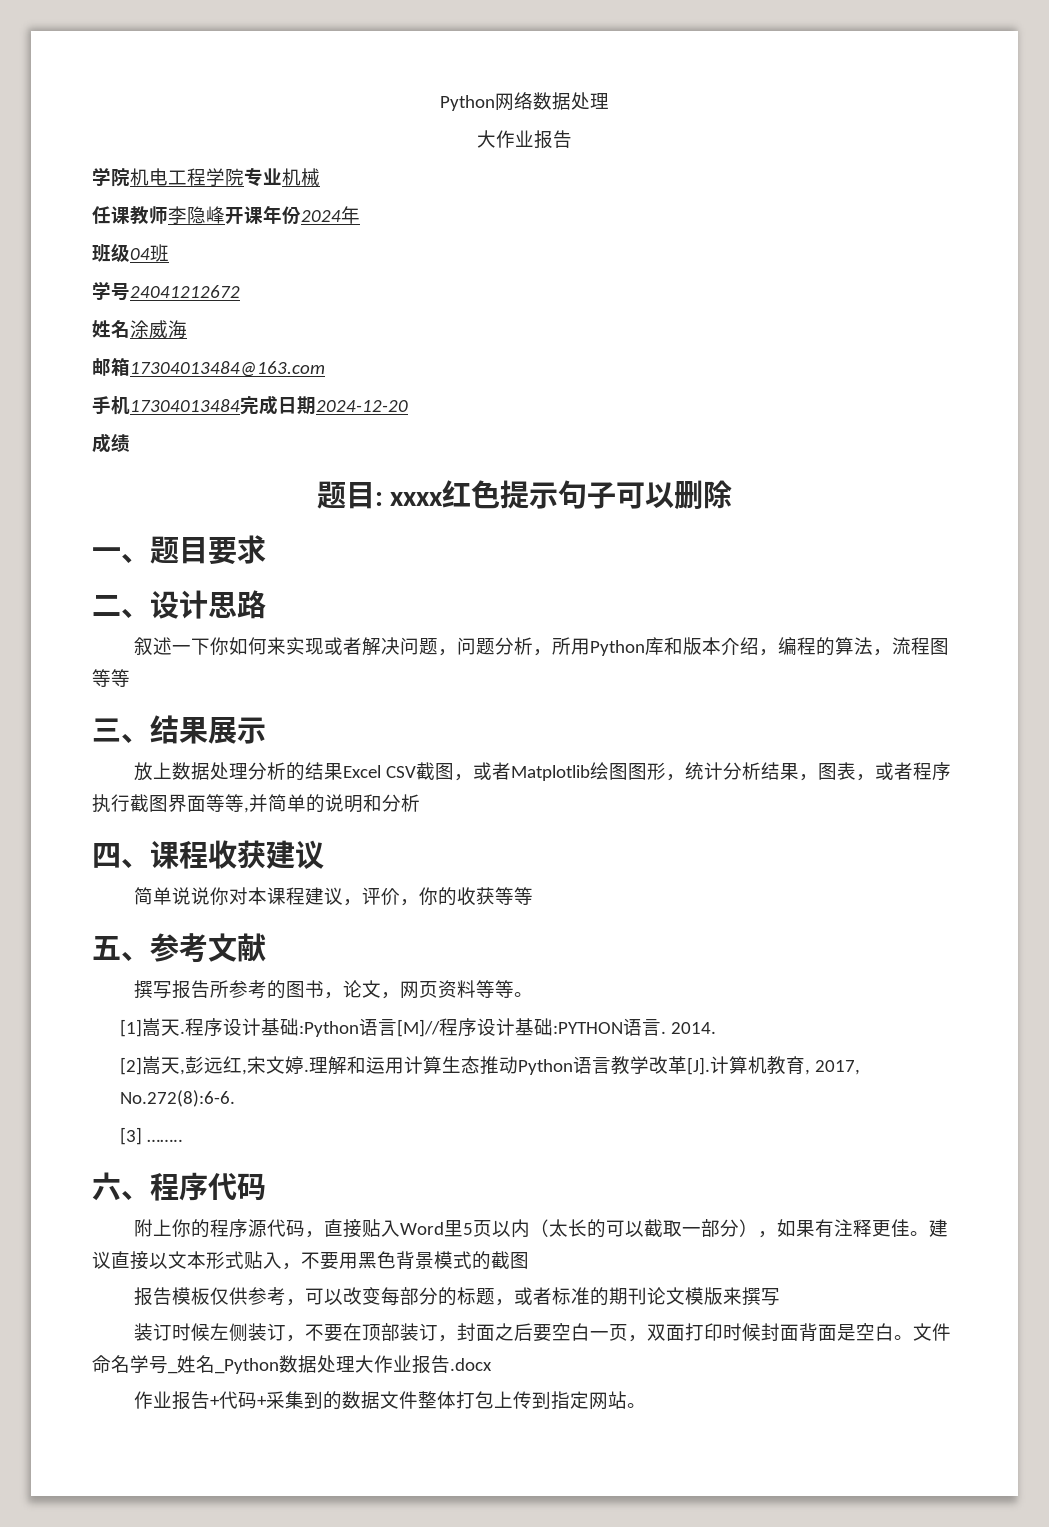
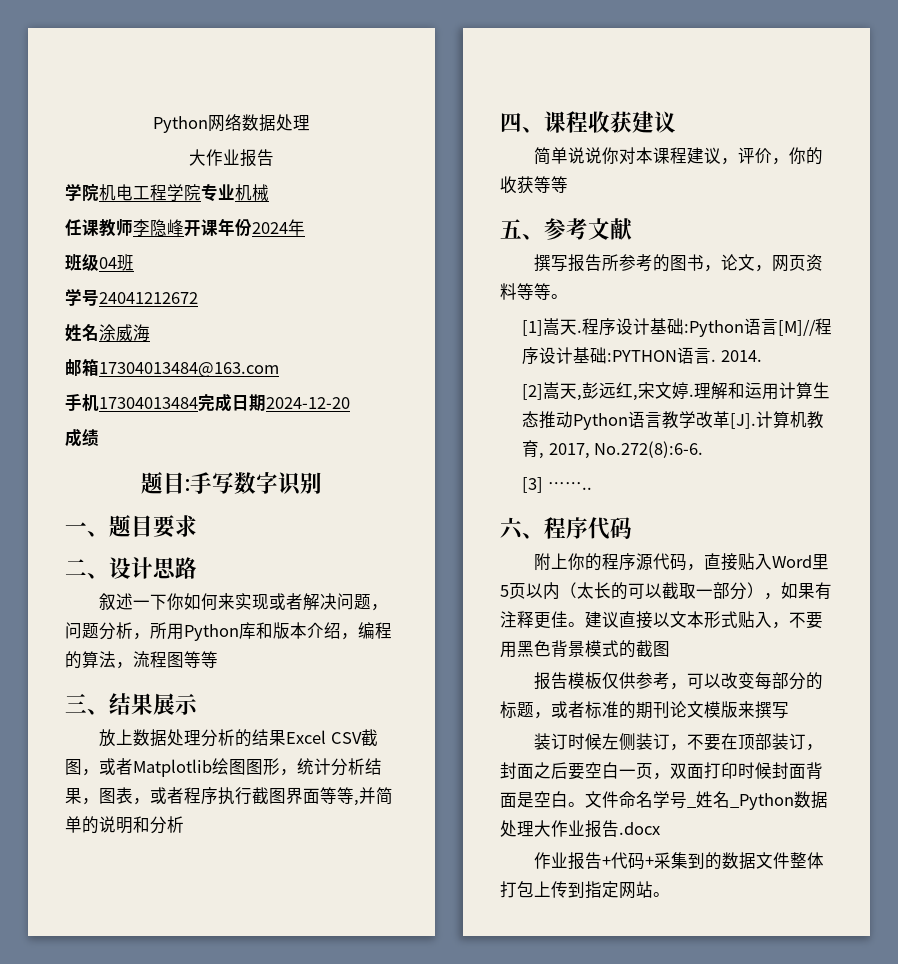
- 题目: xxxx红色提示句子可以删除
+ 题目:手写数字识别

